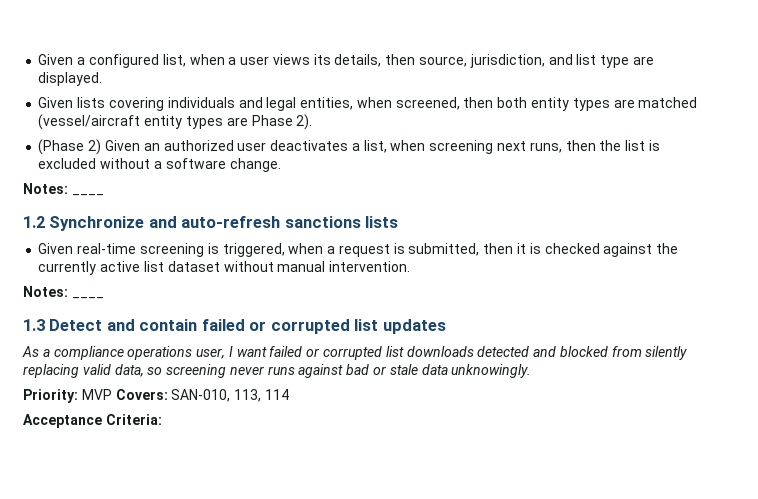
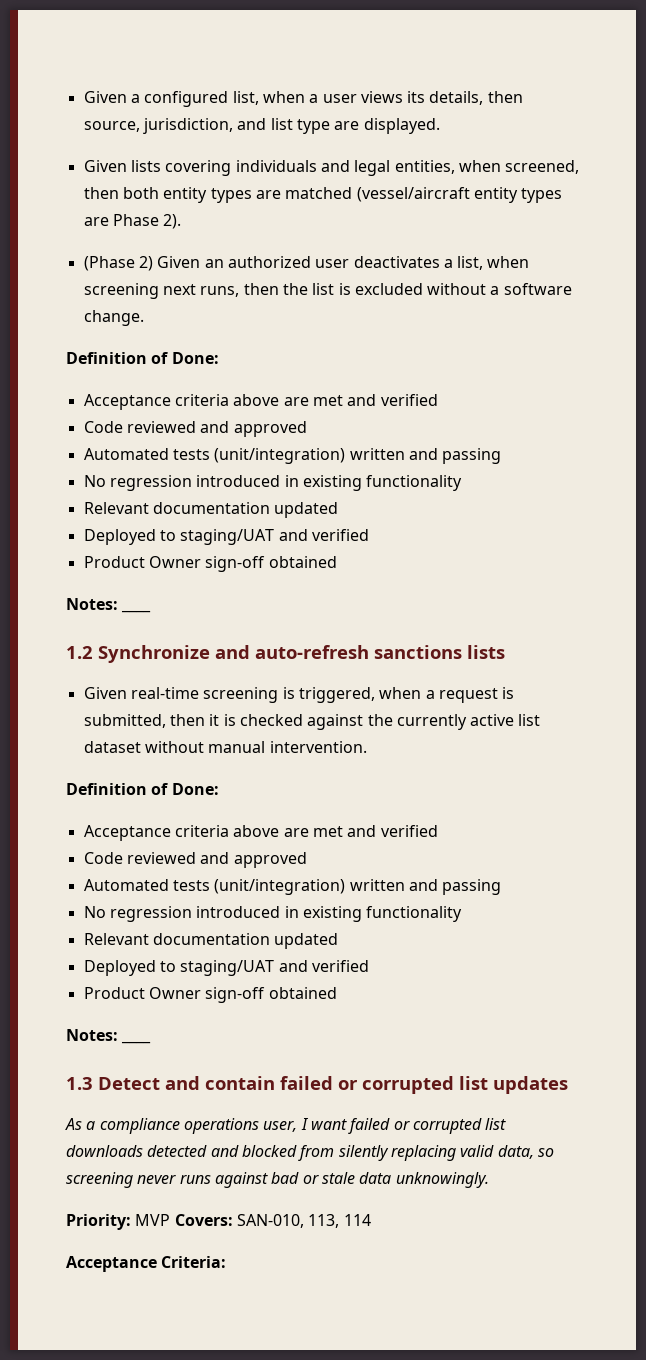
  (Phase 2) Given an authorized user deactivates a list, when screening next runs, then the list is excluded without a software change.
+ Definition of Done:
+ Acceptance criteria above are met and verified
+ Code reviewed and approved
+ Automated tests (unit/integration) written and passing
+ No regression introduced in existing functionality
+ Relevant documentation updated
+ Deployed to staging/UAT and verified
+ Product Owner sign-off obtained
  Given real-time screening is triggered, when a request is submitted, then it is checked against the currently active list dataset without manual intervention.
+ Definition of Done:
+ Acceptance criteria above are met and verified
+ Code reviewed and approved
+ Automated tests (unit/integration) written and passing
+ No regression introduced in existing functionality
+ Relevant documentation updated
+ Deployed to staging/UAT and verified
+ Product Owner sign-off obtained

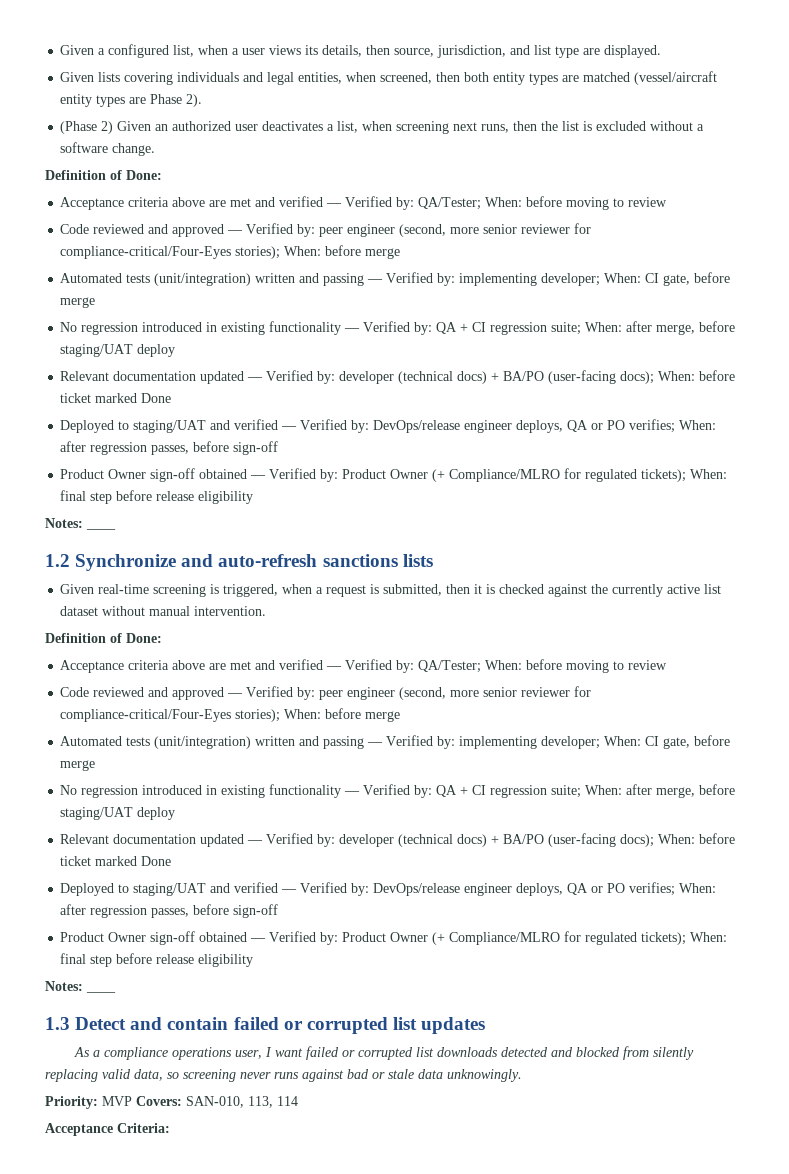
  (Phase 2) Given an authorized user deactivates a list, when screening next runs, then the list is excluded without a software change.
  Definition of Done:
- Acceptance criteria above are met and verified
- Code reviewed and approved
- Automated tests (unit/integration) written and passing
- No regression introduced in existing functionality
- Relevant documentation updated
- Deployed to staging/UAT and verified
- Product Owner sign-off obtained
+ Acceptance criteria above are met and verified — Verified by: QA/Tester; When: before moving to review
+ Code reviewed and approved — Verified by: peer engineer (second, more senior reviewer for compliance-critical/Four-Eyes stories); When: before merge
+ Automated tests (unit/integration) written and passing — Verified by: implementing developer; When: CI gate, before merge
+ No regression introduced in existing functionality — Verified by: QA + CI regression suite; When: after merge, before staging/UAT deploy
+ Relevant documentation updated — Verified by: developer (technical docs) + BA/PO (user-facing docs); When: before ticket marked Done
+ Deployed to staging/UAT and verified — Verified by: DevOps/release engineer deploys, QA or PO verifies; When: after regression passes, before sign-off
+ Product Owner sign-off obtained — Verified by: Product Owner (+ Compliance/MLRO for regulated tickets); When: final step before release eligibility
  Given real-time screening is triggered, when a request is submitted, then it is checked against the currently active list dataset without manual intervention.
  Definition of Done:
- Acceptance criteria above are met and verified
- Code reviewed and approved
- Automated tests (unit/integration) written and passing
- No regression introduced in existing functionality
- Relevant documentation updated
- Deployed to staging/UAT and verified
- Product Owner sign-off obtained
+ Acceptance criteria above are met and verified — Verified by: QA/Tester; When: before moving to review
+ Code reviewed and approved — Verified by: peer engineer (second, more senior reviewer for compliance-critical/Four-Eyes stories); When: before merge
+ Automated tests (unit/integration) written and passing — Verified by: implementing developer; When: CI gate, before merge
+ No regression introduced in existing functionality — Verified by: QA + CI regression suite; When: after merge, before staging/UAT deploy
+ Relevant documentation updated — Verified by: developer (technical docs) + BA/PO (user-facing docs); When: before ticket marked Done
+ Deployed to staging/UAT and verified — Verified by: DevOps/release engineer deploys, QA or PO verifies; When: after regression passes, before sign-off
+ Product Owner sign-off obtained — Verified by: Product Owner (+ Compliance/MLRO for regulated tickets); When: final step before release eligibility

